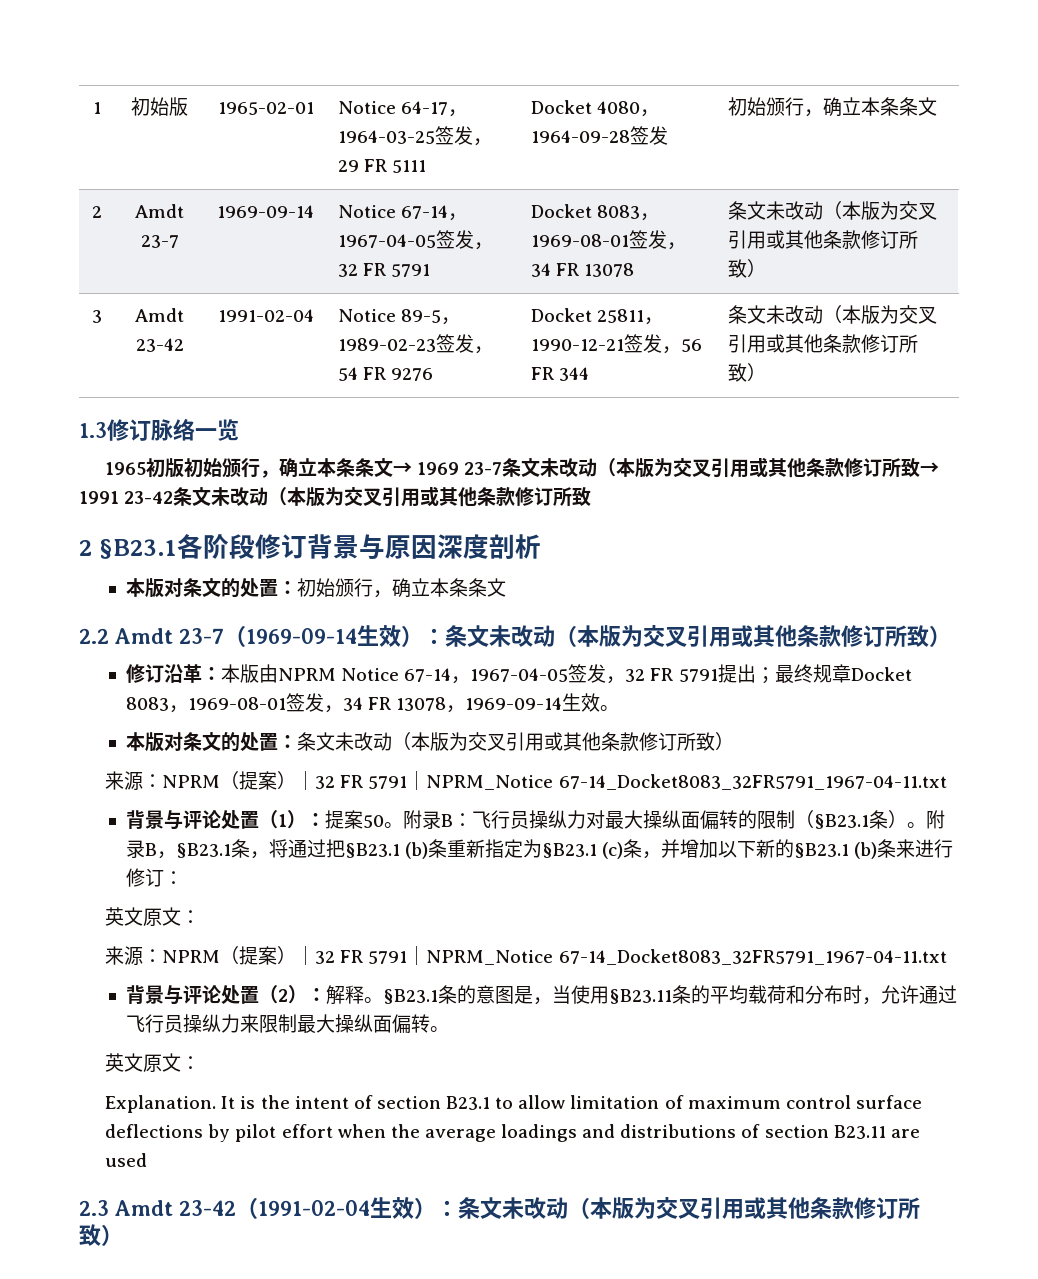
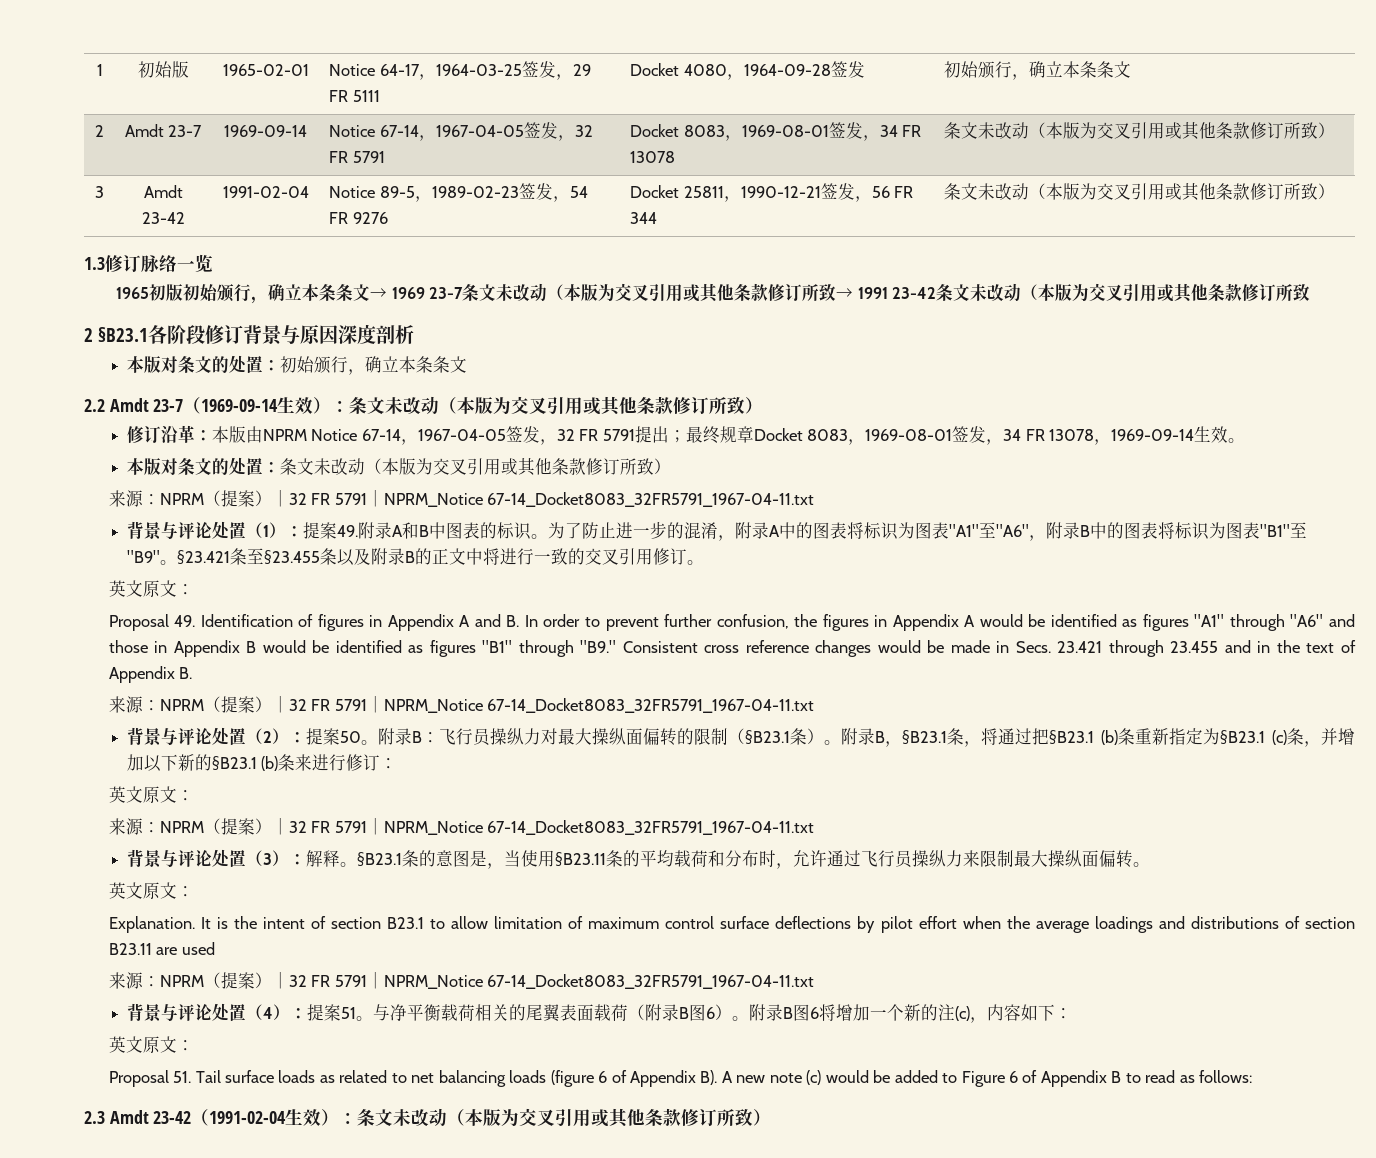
- 背景与评论处置（1）：提案50。
+ 背景与评论处置（1）：提案49.附录A和B中图表的标识。为了防止进一步的混淆，附录A中的图表将标识为图表"A1"至"A6"，附录B中的图表将标识为图表"B1"至"B9"。§23.421条至§23.455条以及附录B的正文中将进行一致的交叉引用修订。
+ 英文原文：
+ Proposal 49. Identification of figures in Appendix A and B. In order to prevent further confusion, the figures in Appendix A would be identified as figures "A1" through "A6" and those in Appendix B would be identified as figures "B1" through "B9." Consistent cross reference changes would be made in Secs. 23.421 through 23.455 and in the text of Appendix B.
+ 来源：NPRM（提案）｜32 FR 5791｜NPRM_Notice 67-14_Docket8083_32FR5791_1967-04-11.txt
+ 背景与评论处置（2）：提案50。
- 背景与评论处置（2）：解释。
+ 背景与评论处置（3）：解释。
  It is the intent of section B23.1 to allow limitation of maximum control surface deflections by pilot effort when the average loadings and distributions of section B23.11 are used
+ 来源：NPRM（提案）｜32 FR 5791｜NPRM_Notice 67-14_Docket8083_32FR5791_1967-04-11.txt
+ 背景与评论处置（4）：提案51。与净平衡载荷相关的尾翼表面载荷（附录B图6）。附录B图6将增加一个新的注(c)，内容如下：
+ 英文原文：
+ Proposal 51. Tail surface loads as related to net balancing loads (figure 6 of Appendix B). A new note (c) would be added to Figure 6 of Appendix B to read as follows:

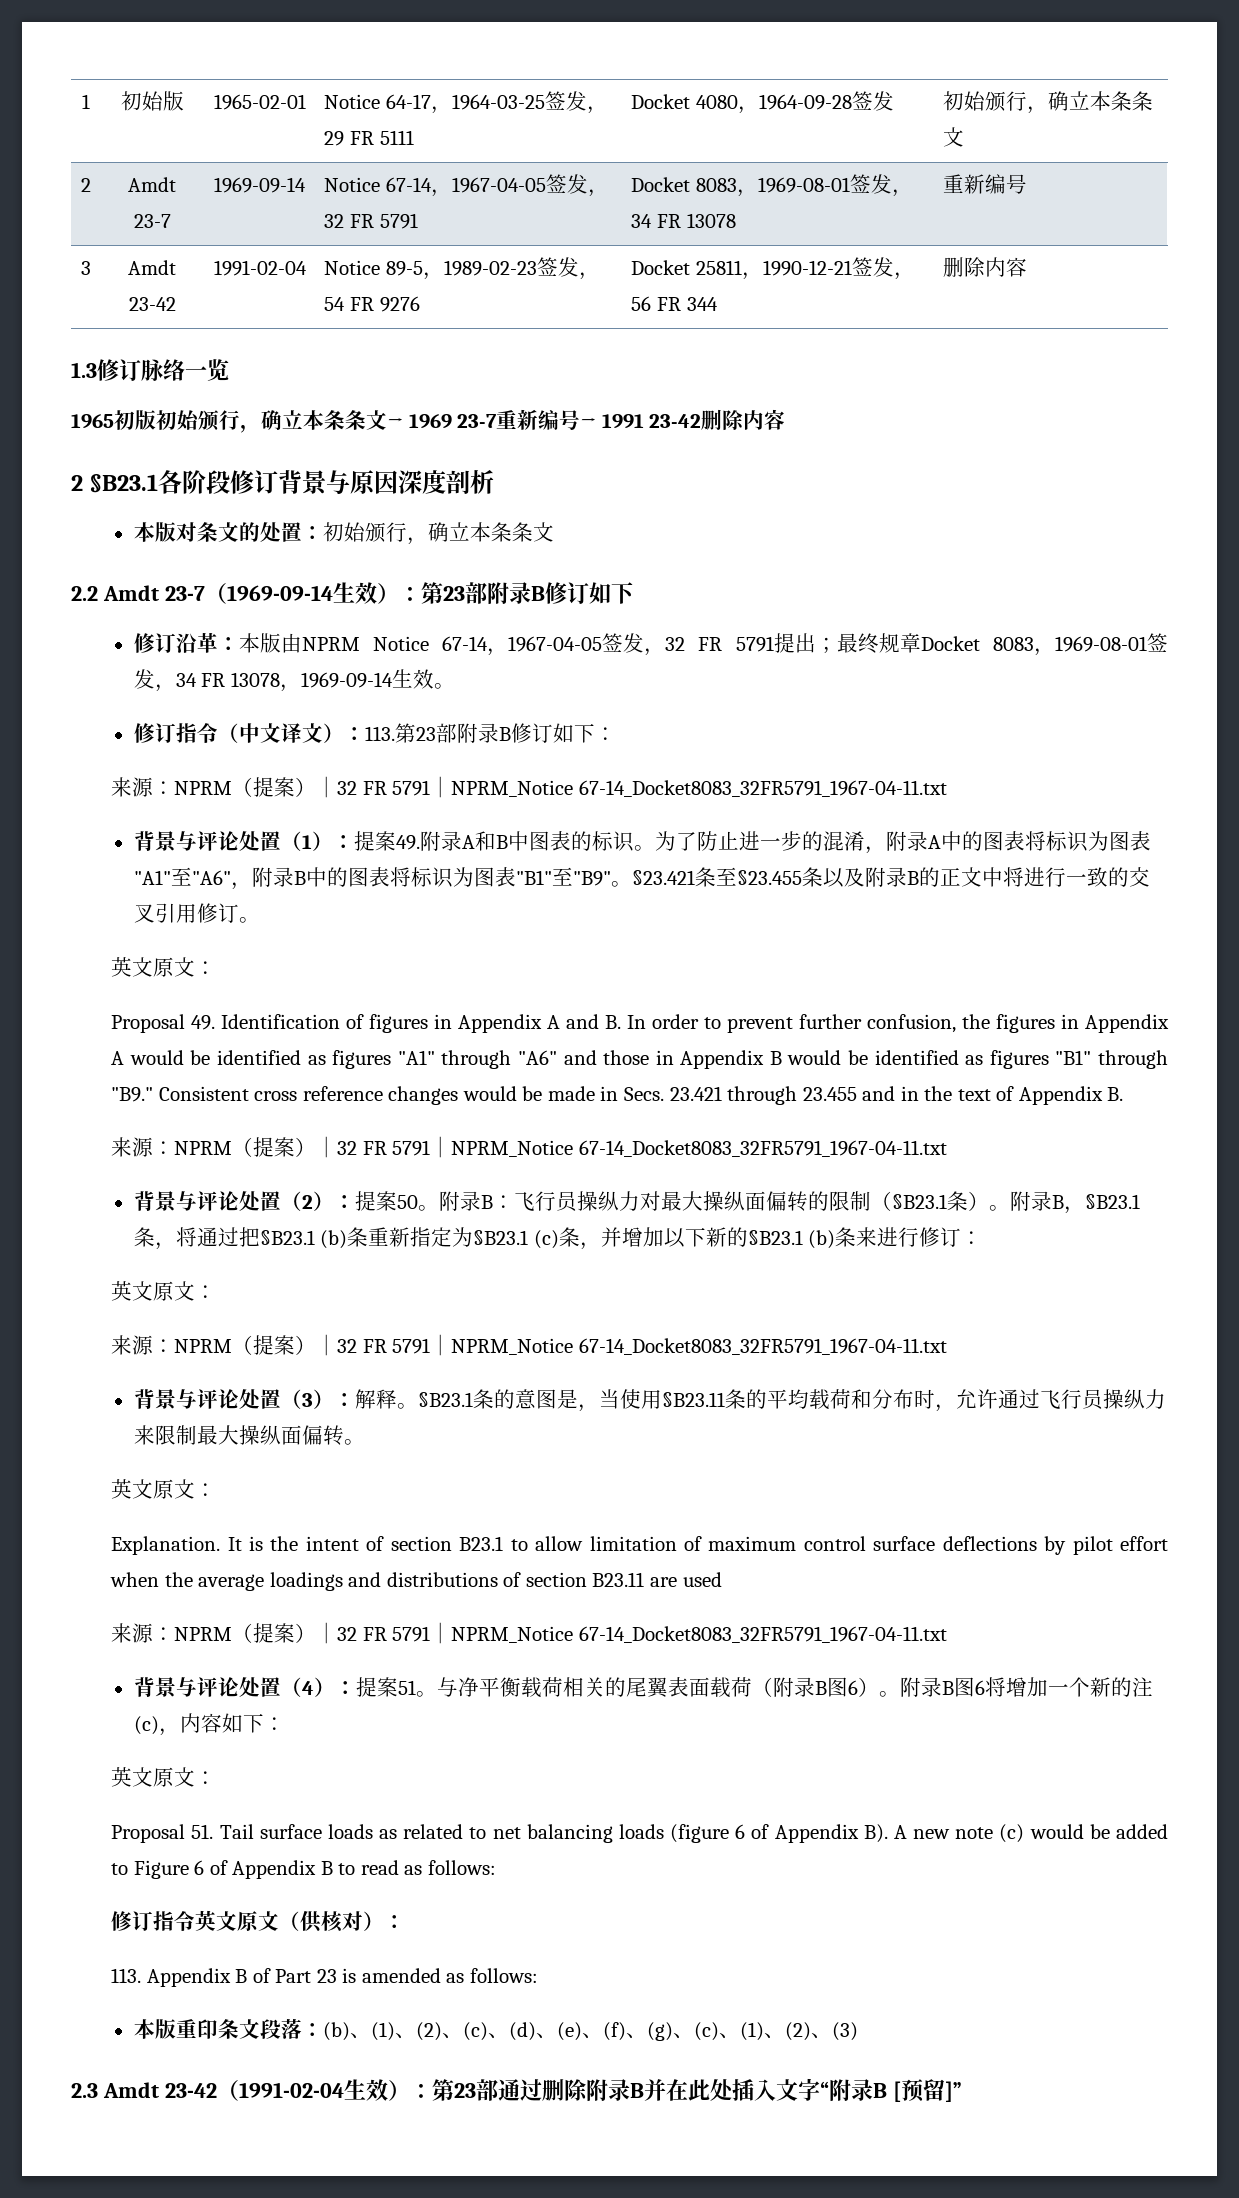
- 2 | Amdt 23-7 | 1969-09-14 | Notice 67-14，1967-04-05签发，32 FR 5791 | Docket 8083，1969-08-01签发，34 FR 13078 | 条文未改动（本版为交叉引用或其他条款修订所致）
+ 2 | Amdt 23-7 | 1969-09-14 | Notice 67-14，1967-04-05签发，32 FR 5791 | Docket 8083，1969-08-01签发，34 FR 13078 | 重新编号
- 3 | Amdt 23-42 | 1991-02-04 | Notice 89-5，1989-02-23签发，54 FR 9276 | Docket 25811，1990-12-21签发，56 FR 344 | 条文未改动（本版为交叉引用或其他条款修订所致）
+ 3 | Amdt 23-42 | 1991-02-04 | Notice 89-5，1989-02-23签发，54 FR 9276 | Docket 25811，1990-12-21签发，56 FR 344 | 删除内容
- 1965初版初始颁行，确立本条条文→ 1969 23-7条文未改动（本版为交叉引用或其他条款修订所致→ 1991 23-42条文未改动（本版为交叉引用或其他条款修订所致
+ 1965初版初始颁行，确立本条条文→ 1969 23-7重新编号→ 1991 23-42删除内容
- 2.2 Amdt 23-7（1969-09-14生效）：条文未改动（本版为交叉引用或其他条款修订所致）
+ 2.2 Amdt 23-7（1969-09-14生效）：第23部附录B修订如下
- 本版对条文的处置：条文未改动（本版为交叉引用或其他条款修订所致）
+ 修订指令（中文译文）：113.第23部附录B修订如下：
+ 修订指令英文原文（供核对）：
+ 113. Appendix B of Part 23 is amended as follows:
+ 本版重印条文段落：(b)、(1)、(2)、(c)、(d)、(e)、(f)、(g)、(c)、(1)、(2)、(3)
- 2.3 Amdt 23-42（1991-02-04生效）：条文未改动（本版为交叉引用或其他条款修订所致）
+ 2.3 Amdt 23-42（1991-02-04生效）：第23部通过删除附录B并在此处插入文字“附录B [预留]”

